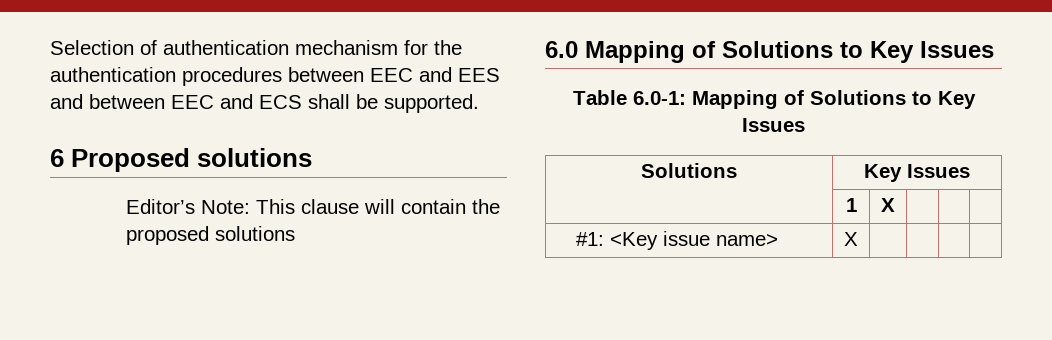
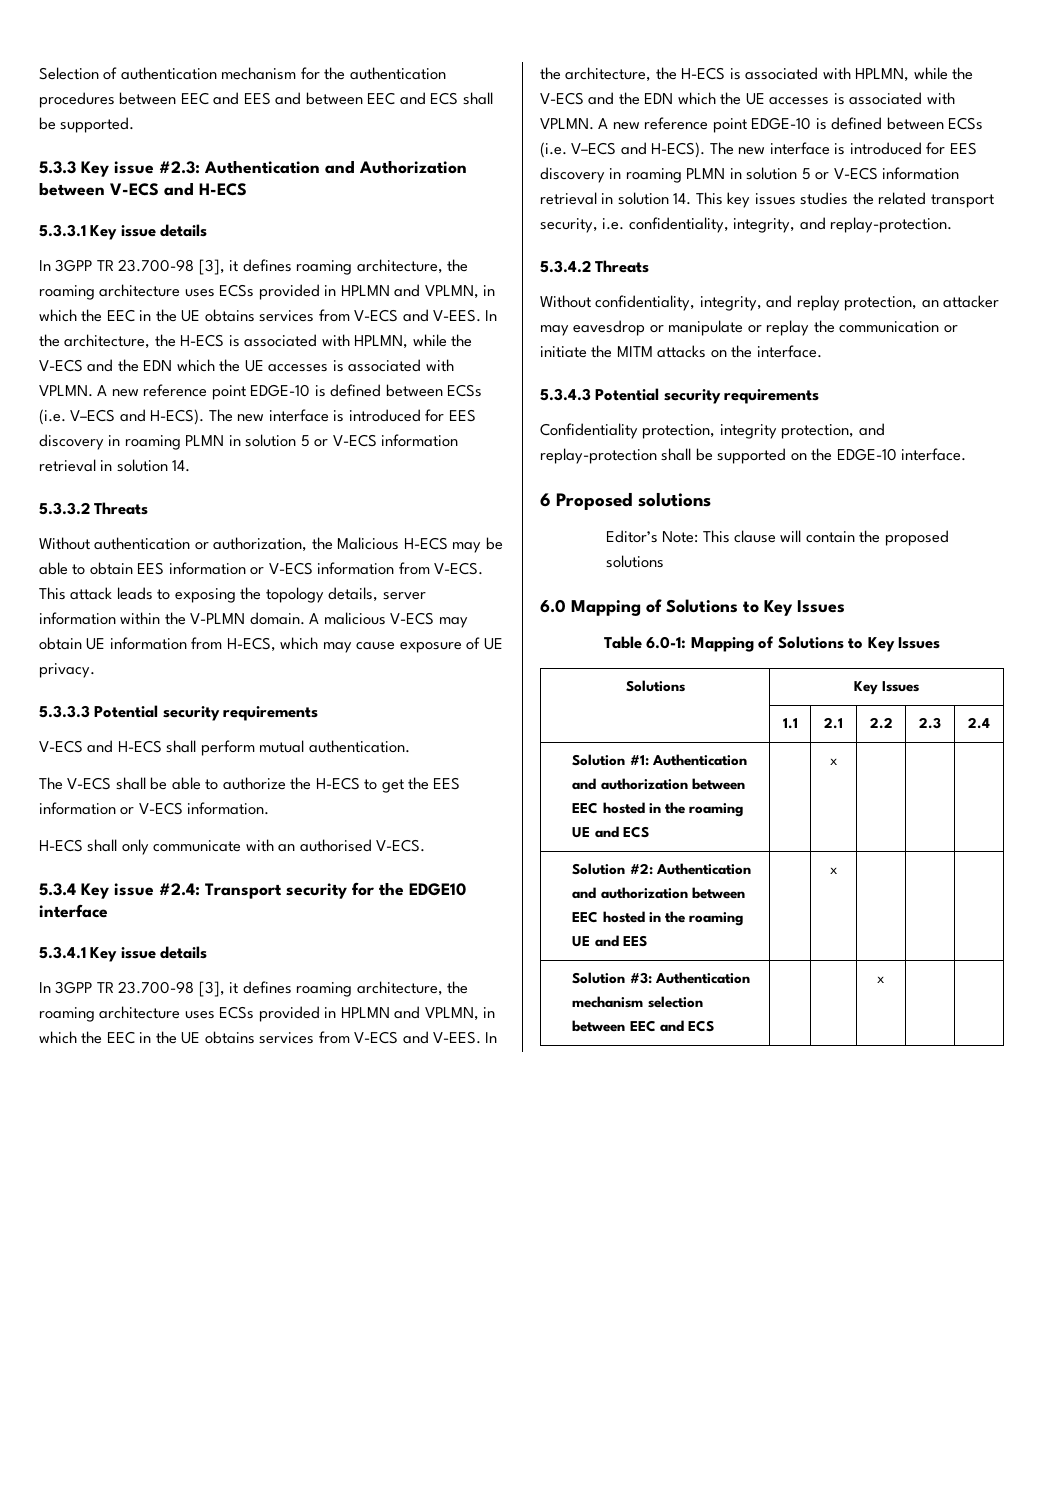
+ 5.3.3 Key issue #2.3: Authentication and Authorization between V-ECS and H-ECS
+ 5.3.3.1 Key issue details
+ In 3GPP TR 23.700-98 [3], it defines roaming architecture, the roaming architecture uses ECSs provided in HPLMN and VPLMN, in which the EEC in the UE obtains services from V-ECS and V-EES. In the architecture, the H-ECS is associated with HPLMN, while the V-ECS and the EDN which the UE accesses is associated with VPLMN. A new reference point EDGE-10 is defined between ECSs (i.e. V–ECS and H-ECS). The new interface is introduced for EES discovery in roaming PLMN in solution 5 or V-ECS information retrieval in solution 14.
+ 5.3.3.2 Threats
+ Without authentication or authorization, the Malicious H-ECS may be able to obtain EES information or V-ECS information from V-ECS. This attack leads to exposing the topology details, server information within the V-PLMN domain. A malicious V-ECS may obtain UE information from H-ECS, which may cause exposure of UE privacy.
+ 5.3.3.3 Potential security requirements
+ V-ECS and H-ECS shall perform mutual authentication.
+ The V-ECS shall be able to authorize the H-ECS to get the EES information or V-ECS information.
+ H-ECS shall only communicate with an authorised V-ECS.
+ 5.3.4 Key issue #2.4: Transport security for the EDGE10 interface
+ 5.3.4.1 Key issue details
+ In 3GPP TR 23.700-98 [3], it defines roaming architecture, the roaming architecture uses ECSs provided in HPLMN and VPLMN, in which the EEC in the UE obtains services from V-ECS and V-EES. In the architecture, the H-ECS is associated with HPLMN, while the V-ECS and the EDN which the UE accesses is associated with VPLMN. A new reference point EDGE-10 is defined between ECSs (i.e. V–ECS and H-ECS). The new interface is introduced for EES discovery in roaming PLMN in solution 5 or V-ECS information retrieval in solution 14. This key issues studies the related transport security, i.e. confidentiality, integrity, and replay-protection.
+ 5.3.4.2 Threats
+ Without confidentiality, integrity, and replay protection, an attacker may eavesdrop or manipulate or replay the communication or initiate the MITM attacks on the interface.
+ 5.3.4.3 Potential security requirements
+ Confidentiality protection, integrity protection, and replay-protection shall be supported on the EDGE-10 interface.
- | 1 | X | | |
- #1: <Key issue name> | X | | | |
+ | 1.1 | 2.1 | 2.2 | 2.3 | 2.4
+ Solution #1: Authentication and authorization between EEC hosted in the roaming UE and ECS | | x | | |
+ Solution #2: Authentication and authorization between EEC hosted in the roaming UE and EES | | x | | |
+ Solution #3: Authentication mechanism selection between EEC and ECS | | | x | |

